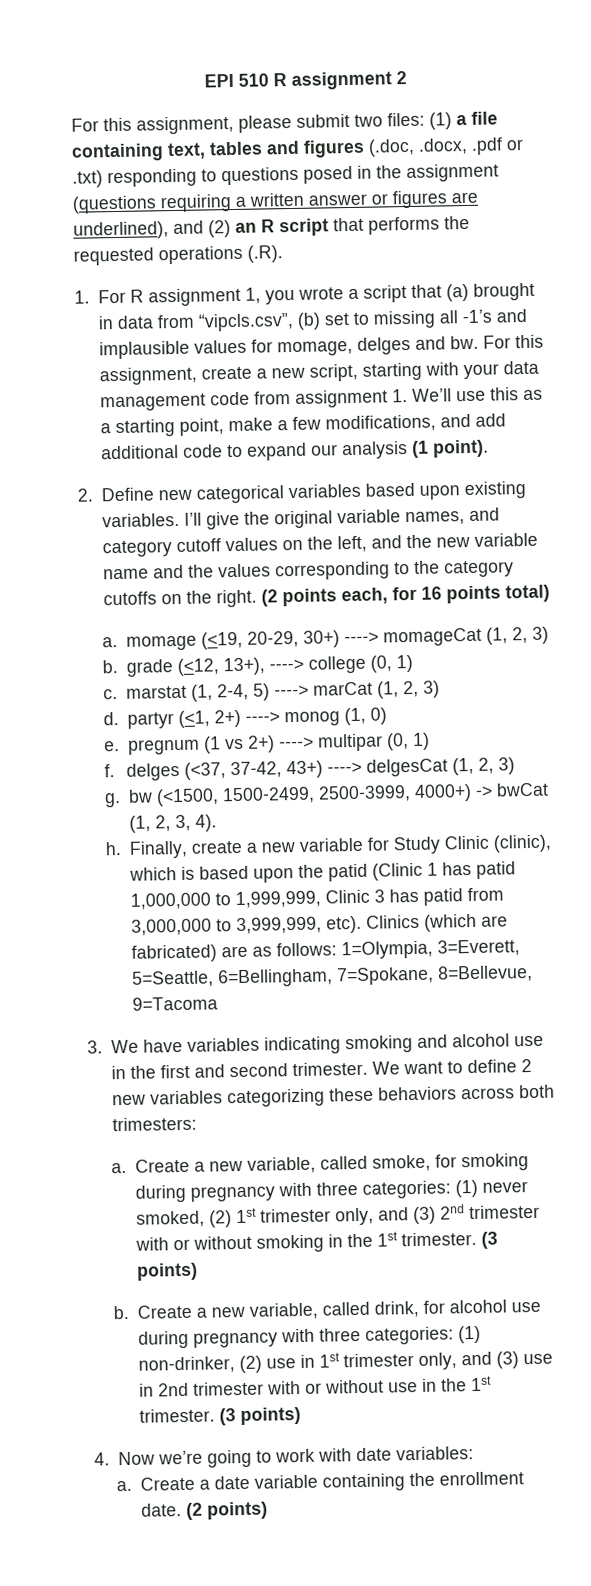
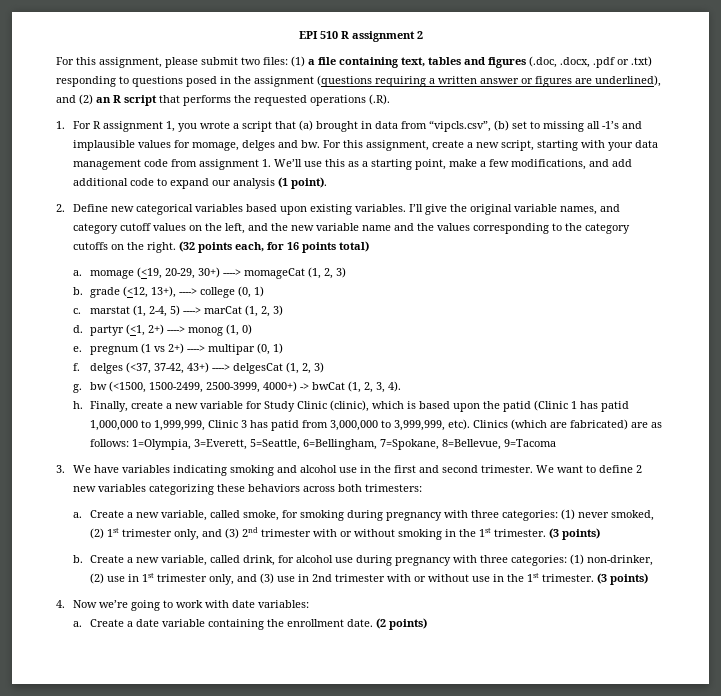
- (2 points each, for 16 points total)
+ (32 points each, for 16 points total)

